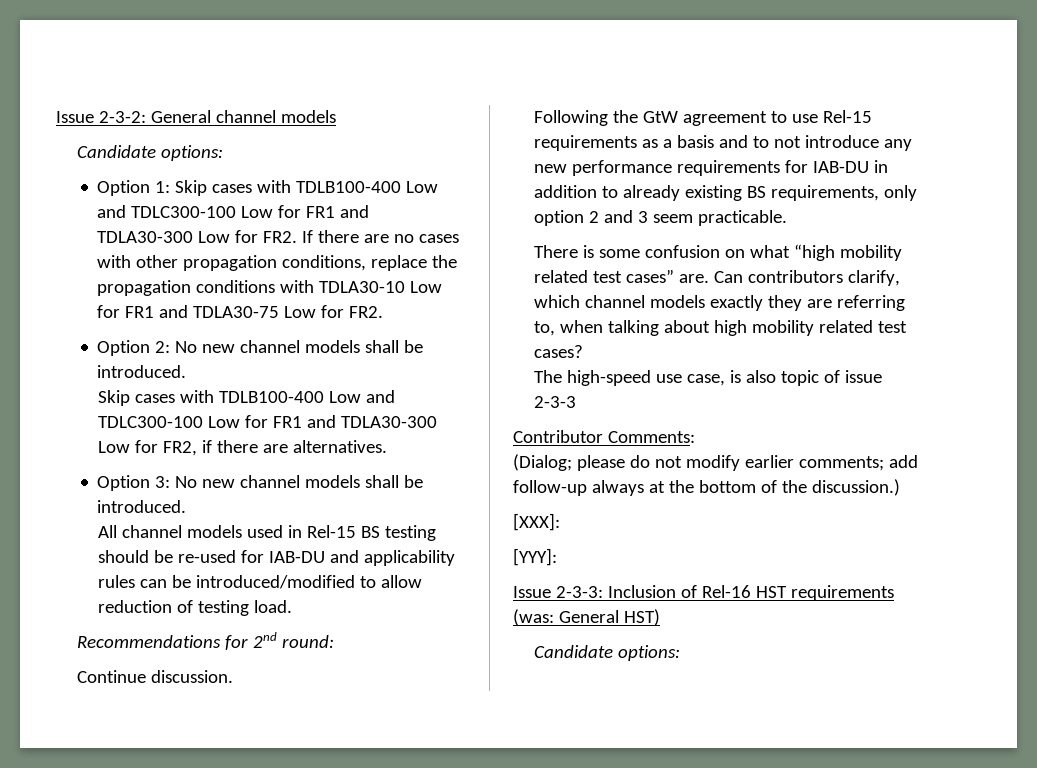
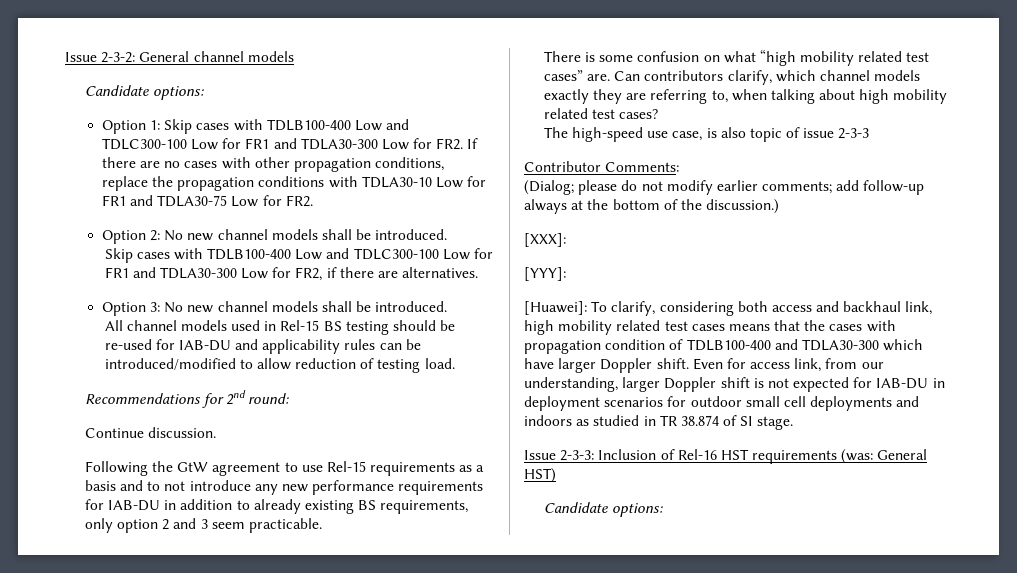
+ [Huawei]: To clarify, considering both access and backhaul link, high mobility related test cases means that the cases with propagation condition of TDLB100-400 and TDLA30-300 which have larger Doppler shift. Even for access link, from our understanding, larger Doppler shift is not expected for IAB-DU in deployment scenarios for outdoor small cell deployments and indoors as studied in TR 38.874 of SI stage.

